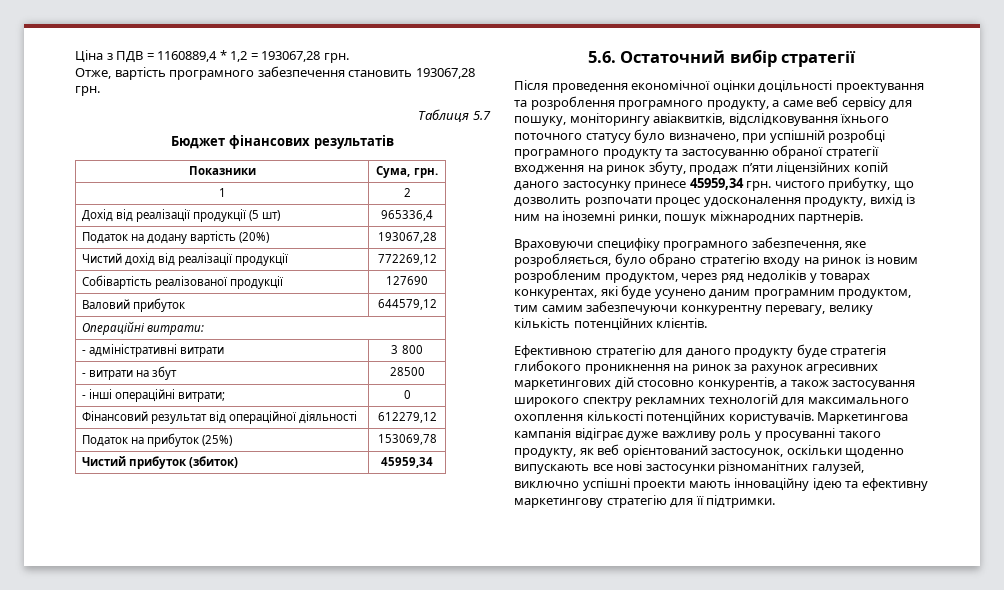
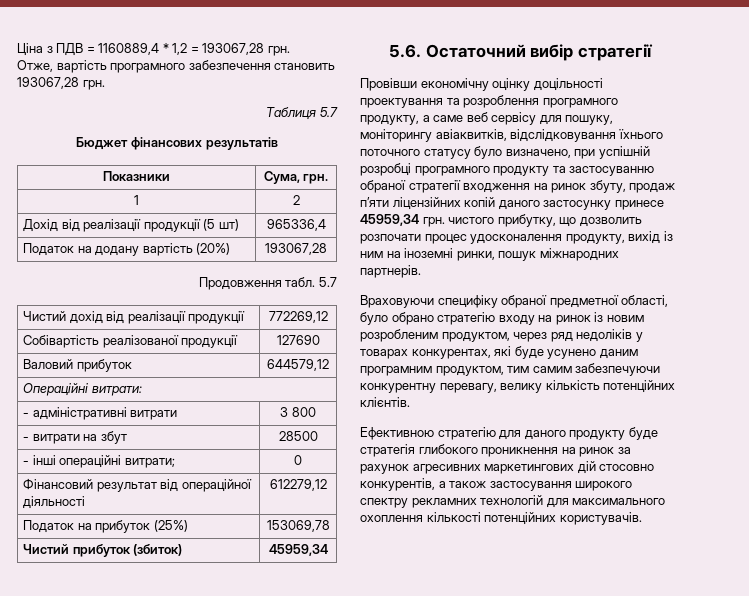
+ Продовження табл. 5.7
- Після проведення економічної оцінки доцільності проектування та розроблення програмного продукту, а саме веб сервісу для пошуку, моніторингу авіаквитків, відслідковування їхнього поточного статусу було визначено, при успішній розробці програмного продукту та застосуванню обраної стратегії входження на ринок збуту, продаж п’яти ліцензійних копій даного застосунку принесе 45959,34 грн. чистого прибутку, що дозволить розпочати процес удосконалення продукту, вихід із ним на іноземні ринки, пошук міжнародних партнерів.
+ Провівши економічну оцінку доцільності проектування та розроблення програмного продукту, а саме веб сервісу для пошуку, моніторингу авіаквитків, відслідковування їхнього поточного статусу було визначено, при успішній розробці програмного продукту та застосуванню обраної стратегії входження на ринок збуту, продаж п’яти ліцензійних копій даного застосунку принесе 45959,34 грн. чистого прибутку, що дозволить розпочати процес удосконалення продукту, вихід із ним на іноземні ринки, пошук міжнародних партнерів.
- Враховуючи специфіку програмного забезпечення, яке розробляється, було обрано стратегію входу на ринок із новим розробленим продуктом, через ряд недоліків у товарах конкурентах, які буде усунено даним програмним продуктом, тим самим забезпечуючи конкурентну перевагу, велику кількість потенційних клієнтів.
+ Враховуючи специфіку обраної предметної області, було обрано стратегію входу на ринок із новим розробленим продуктом, через ряд недоліків у товарах конкурентах, які буде усунено даним програмним продуктом, тим самим забезпечуючи конкурентну перевагу, велику кількість потенційних клієнтів.
- Маркетингова кампанія відіграє дуже важливу роль у просуванні такого продукту, як веб орієнтований застосунок, оскільки щоденно випускають все нові застосунки різноманітних галузей, виключно успішні проекти мають інноваційну ідею та ефективну маркетингову стратегію для її підтримки.

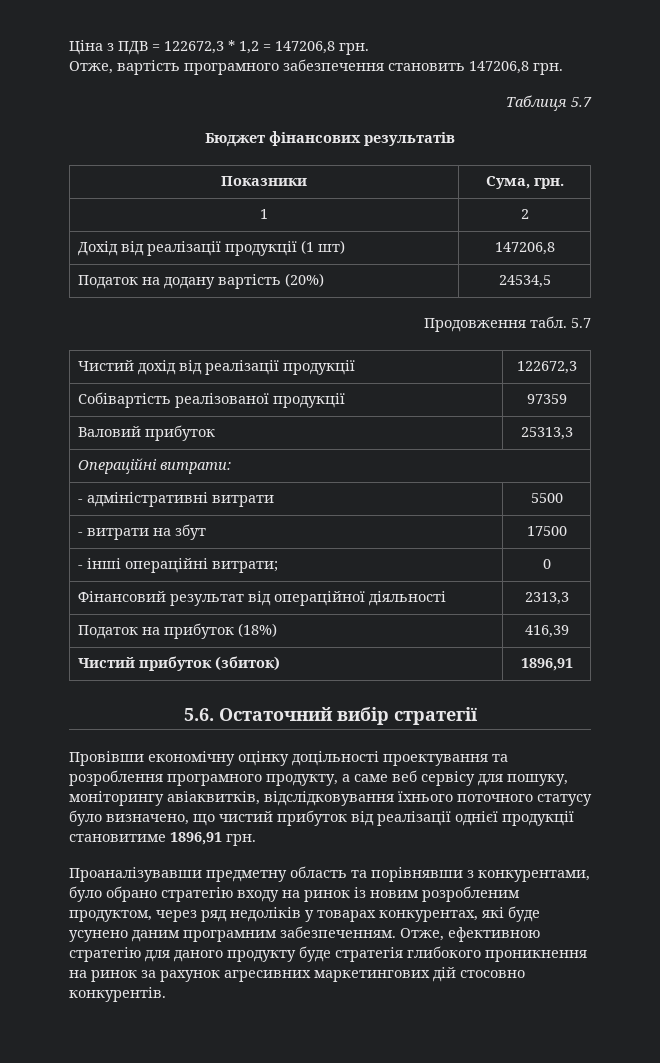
- Ціна з ПДВ = 1160889,4 * 1,2 = 193067,28 грн.
+ Ціна з ПДВ = 122672,3 * 1,2 = 147206,8 грн.
- Отже, вартість програмного забезпечення становить 193067,28 грн.
+ Отже, вартість програмного забезпечення становить 147206,8 грн.
- Дохід від реалізації продукції (5 шт) | 965336,4
+ Дохід від реалізації продукції (1 шт) | 147206,8
- Податок на додану вартість (20%) | 193067,28
+ Податок на додану вартість (20%) | 24534,5
- Чистий дохід від реалізації продукції | 772269,12
+ Чистий дохід від реалізації продукції | 122672,3
- Собівартість реалізованої продукції | 127690
+ Собівартість реалізованої продукції | 97359
- Валовий прибуток | 644579,12
+ Валовий прибуток | 25313,3
- - адміністративні витрати | 3 800
+ - адміністративні витрати | 5500
- - витрати на збут | 28500
+ - витрати на збут | 17500
- Фінансовий результат від операційної діяльності | 612279,12
+ Фінансовий результат від операційної діяльності | 2313,3
- Податок на прибуток (25%) | 153069,78
+ Податок на прибуток (18%) | 416,39
- Чистий прибуток (збиток) | 45959,34
+ Чистий прибуток (збиток) | 1896,91
- Провівши економічну оцінку доцільності проектування та розроблення програмного продукту, а саме веб сервісу для пошуку, моніторингу авіаквитків, відслідковування їхнього поточного статусу було визначено, при успішній розробці програмного продукту та застосуванню обраної стратегії входження на ринок збуту, продаж п’яти ліцензійних копій даного застосунку принесе 45959,34 грн. чистого прибутку, що дозволить розпочати процес удосконалення продукту, вихід із ним на іноземні ринки, пошук міжнародних партнерів.
- Враховуючи специфіку обраної предметної області, було обрано стратегію входу на ринок із новим розробленим продуктом, через ряд недоліків у товарах конкурентах, які буде усунено даним програмним продуктом, тим самим забезпечуючи конкурентну перевагу, велику кількість потенційних клієнтів.
- Ефективною стратегію для даного продукту буде стратегія глибокого проникнення на ринок за рахунок агресивних маркетингових дій стосовно конкурентів, а також застосування широкого спектру рекламних технологій для максимального охоплення кількості потенційних користувачів.
+ Провівши економічну оцінку доцільності проектування та розроблення програмного продукту, а саме веб сервісу для пошуку, моніторингу авіаквитків, відслідковування їхнього поточного статусу було визначено, що чистий прибуток від реалізації однієї продукції становитиме 1896,91 грн.
+ Проаналізувавши предметну область та порівнявши з конкурентами, було обрано стратегію входу на ринок із новим розробленим продуктом, через ряд недоліків у товарах конкурентах, які буде усунено даним програмним забезпеченням. Отже, ефективною стратегію для даного продукту буде стратегія глибокого проникнення на ринок за рахунок агресивних маркетингових дій стосовно конкурентів.

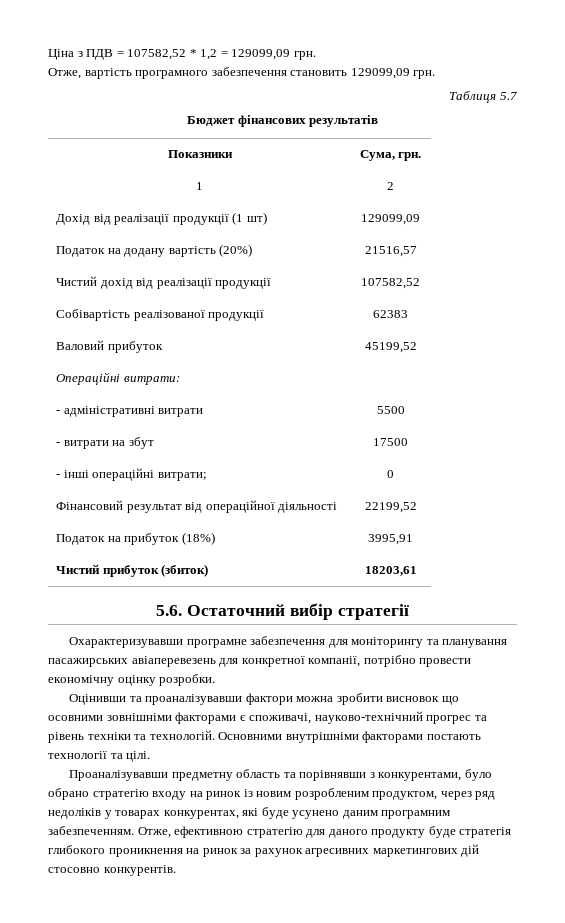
- Ціна з ПДВ = 122672,3 * 1,2 = 147206,8 грн.
+ Ціна з ПДВ = 107582,52 * 1,2 = 129099,09 грн.
- Отже, вартість програмного забезпечення становить 147206,8 грн.
+ Отже, вартість програмного забезпечення становить 129099,09 грн.
- Дохід від реалізації продукції (1 шт) | 147206,8
+ Дохід від реалізації продукції (1 шт) | 129099,09
- Податок на додану вартість (20%) | 24534,5
- Продовження табл. 5.7
+ Податок на додану вартість (20%) | 21516,57
- Чистий дохід від реалізації продукції | 122672,3
+ Чистий дохід від реалізації продукції | 107582,52
- Собівартість реалізованої продукції | 97359
+ Собівартість реалізованої продукції | 62383
- Валовий прибуток | 25313,3
+ Валовий прибуток | 45199,52
- Фінансовий результат від операційної діяльності | 2313,3
+ Фінансовий результат від операційної діяльності | 22199,52
- Податок на прибуток (18%) | 416,39
+ Податок на прибуток (18%) | 3995,91
- Чистий прибуток (збиток) | 1896,91
+ Чистий прибуток (збиток) | 18203,61
- Провівши економічну оцінку доцільності проектування та розроблення програмного продукту, а саме веб сервісу для пошуку, моніторингу авіаквитків, відслідковування їхнього поточного статусу було визначено, що чистий прибуток від реалізації однієї продукції становитиме 1896,91 грн.
+ Охарактеризувавши програмне забезпечення для моніторингу та планування пасажирських авіаперевезень для конкретної компанії, потрібно провести економічну оцінку розробки.
+ Оцінивши та проаналізувавши фактори можна зробити висновок що осовними зовнішніми факторами є споживачі, науково-технічний прогрес та рівень техніки та технологій. Основними внутрішніми факторами постають технології та цілі.

